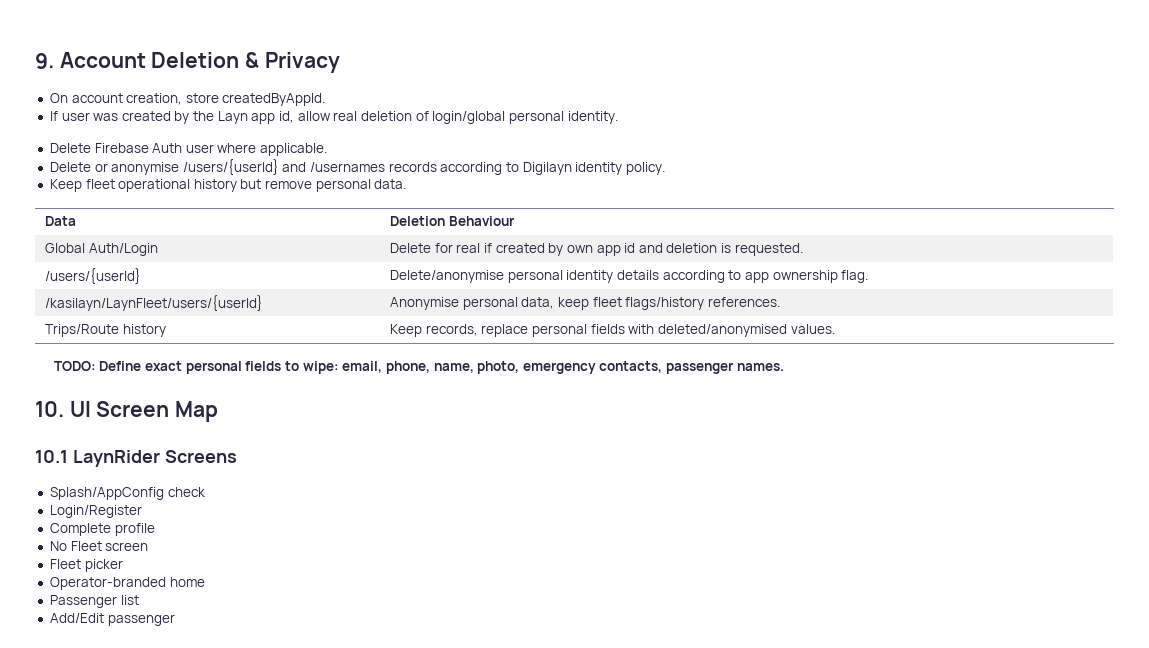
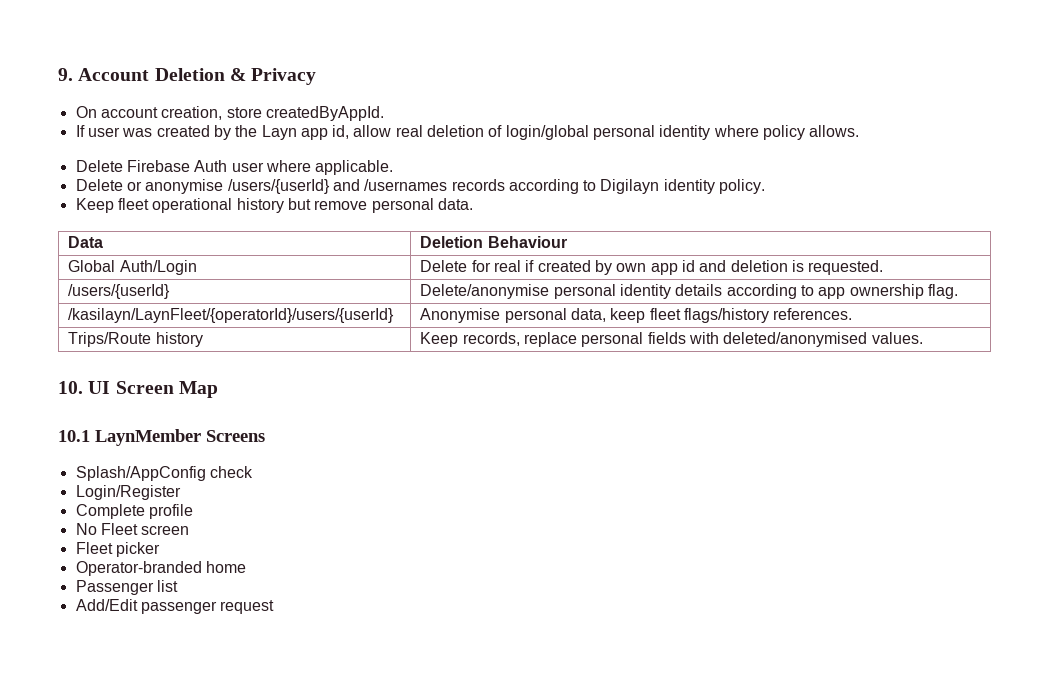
- If user was created by the Layn app id, allow real deletion of login/global personal identity.
+ If user was created by the Layn app id, allow real deletion of login/global personal identity where policy allows.
- /kasilayn/LaynFleet/users/{userId} | Anonymise personal data, keep fleet flags/history references.
+ /kasilayn/LaynFleet/{operatorId}/users/{userId} | Anonymise personal data, keep fleet flags/history references.
- TODO: Define exact personal fields to wipe: email, phone, name, photo, emergency contacts, passenger names.
- 10.1 LaynRider Screens
+ 10.1 LaynMember Screens
- Add/Edit passenger
+ Add/Edit passenger request

